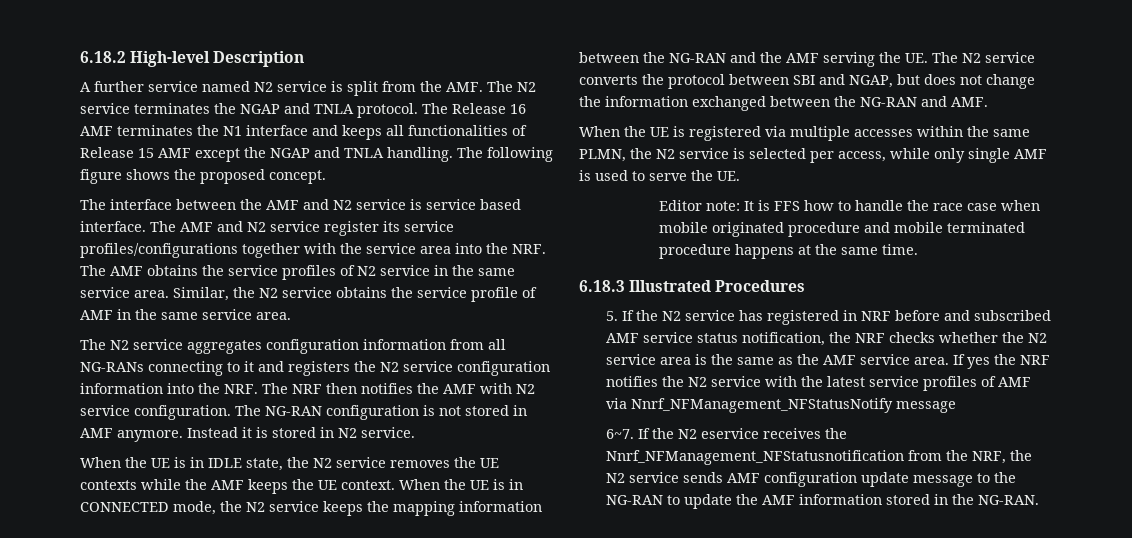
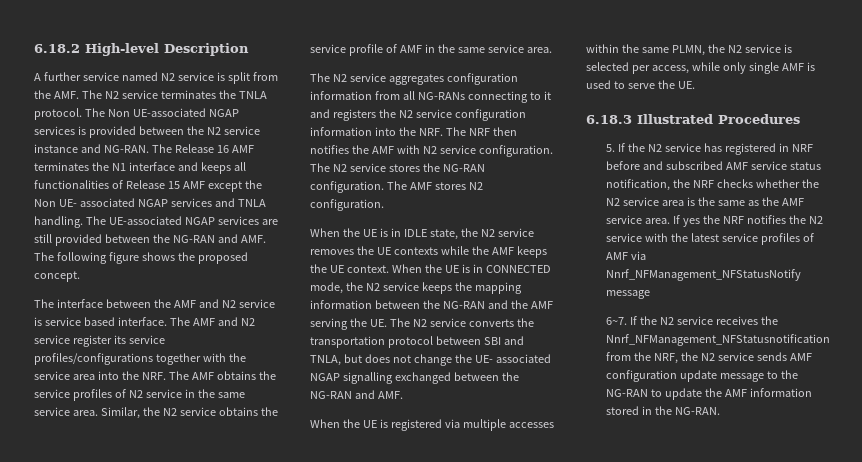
- A further service named N2 service is split from the AMF. The N2 service terminates the NGAP and TNLA protocol.
+ A further service named N2 service is split from the AMF. The N2 service terminates the TNLA protocol.
- The Release 16 AMF terminates the N1 interface and keeps all functionalities of Release 15 AMF except the NGAP and TNLA handling. The following figure shows the proposed concept.
+ The Non UE-associated NGAP services is provided between the N2 service instance and NG-RAN. The Release 16 AMF terminates the N1 interface and keeps all functionalities of Release 15 AMF except the Non UE- associated NGAP services and TNLA handling. The UE-associated NGAP services are still provided between the NG-RAN and AMF. The following figure shows the proposed concept.
- The NG-RAN configuration is not stored in AMF anymore. Instead it is stored in N2 service.
+ The N2 service stores the NG-RAN configuration. The AMF stores N2 configuration.
- When the UE is in CONNECTED mode, the N2 service keeps the mapping information between the NG-RAN and the AMF serving the UE. The N2 service converts the protocol between SBI and NGAP, but does not change the information exchanged between the NG-RAN and AMF.
+ When the UE is in CONNECTED mode, the N2 service keeps the mapping information between the NG-RAN and the AMF serving the UE. The N2 service converts the transportation protocol between SBI and TNLA, but does not change the UE- associated NGAP signalling exchanged between the NG-RAN and AMF.
- Editor note: It is FFS how to handle the race case when mobile originated procedure and mobile terminated procedure happens at the same time.
- If the N2 eservice receives the Nnrf_NFManagement_NFStatusnotification from the NRF, the N2 service sends AMF configuration update message to the NG-RAN to update the AMF information stored in the NG-RAN.
+ If the N2 service receives the Nnrf_NFManagement_NFStatusnotification from the NRF, the N2 service sends AMF configuration update message to the NG-RAN to update the AMF information stored in the NG-RAN.

